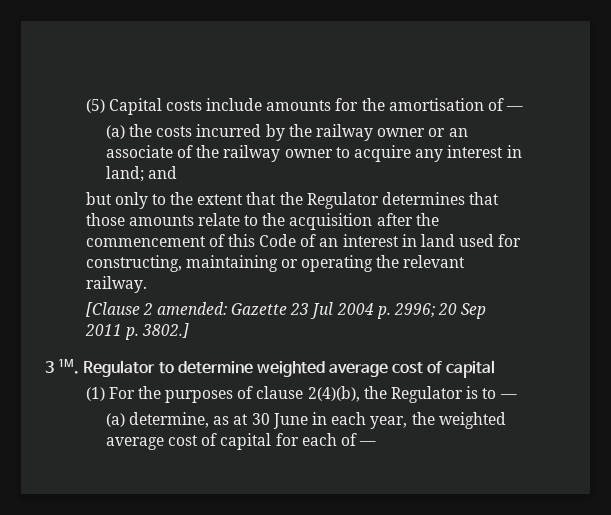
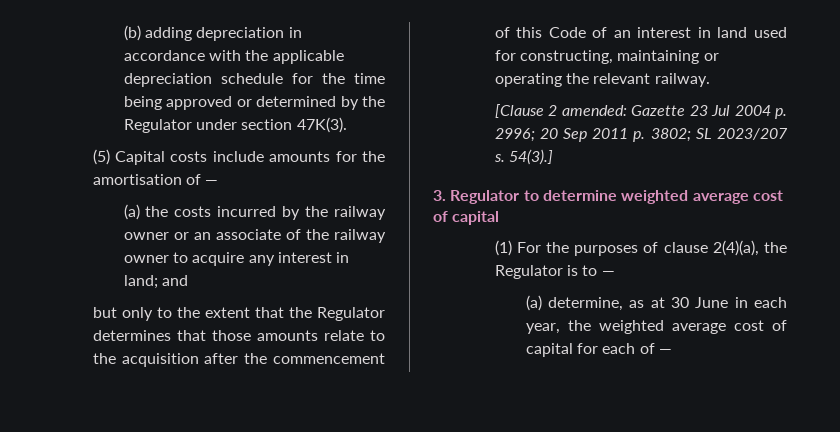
+ (b) adding depreciation in accordance with the applicable depreciation schedule for the time being approved or determined by the Regulator under section 47K(3).
- [Clause 2 amended: Gazette 23 Jul 2004 p. 2996; 20 Sep 2011 p. 3802.]
- 3 1M. Regulator to determine weighted average cost of capital
+ [Clause 2 amended: Gazette 23 Jul 2004 p. 2996; 20 Sep 2011 p. 3802; SL 2023/207 s. 54(3).]
+ 3. Regulator to determine weighted average cost of capital
- (1) For the purposes of clause 2(4)(b), the Regulator is to —
+ (1) For the purposes of clause 2(4)(a), the Regulator is to —

